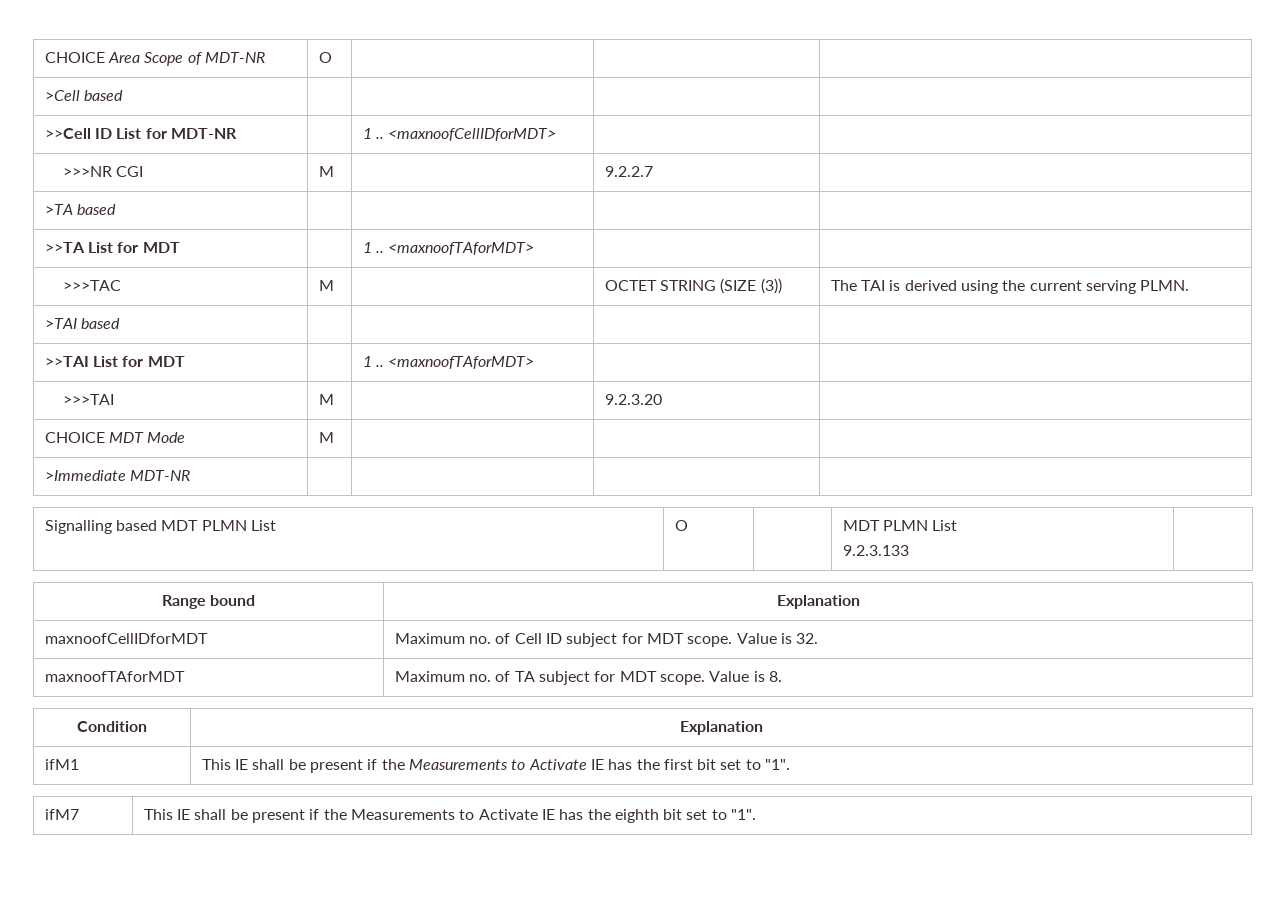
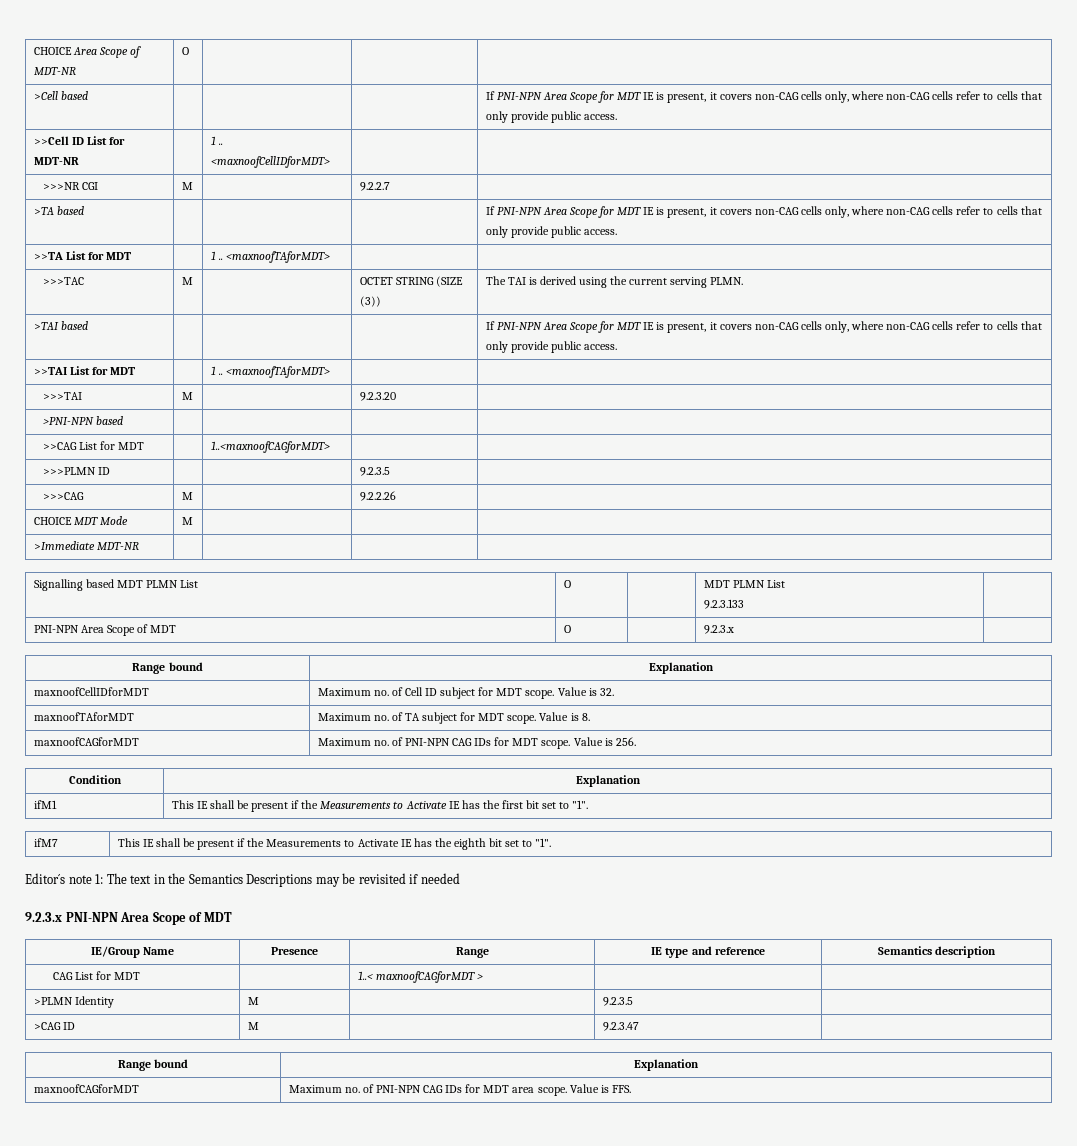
- >Cell based | | | |
+ >Cell based | | | | If PNI-NPN Area Scope for MDT IE is present, it covers non-CAG cells only, where non-CAG cells refer to cells that only provide public access.
- >TA based | | | |
+ >TA based | | | | If PNI-NPN Area Scope for MDT IE is present, it covers non-CAG cells only, where non-CAG cells refer to cells that only provide public access.
- >TAI based | | | |
+ >TAI based | | | | If PNI-NPN Area Scope for MDT IE is present, it covers non-CAG cells only, where non-CAG cells refer to cells that only provide public access.
+ >PNI-NPN based | | | |
+ >>CAG List for MDT | | 1..<maxnoofCAGforMDT> | |
+ >>>PLMN ID | | | 9.2.3.5 |
+ >>>CAG | M | | 9.2.2.26 |
+ PNI-NPN Area Scope of MDT | O | | 9.2.3.x |
+ maxnoofCAGforMDT | Maximum no. of PNI-NPN CAG IDs for MDT scope. Value is 256.
+ Editor´s note 1: The text in the Semantics Descriptions may be revisited if needed
+ 9.2.3.x PNI-NPN Area Scope of MDT
+ IE/Group Name | Presence | Range | IE type and reference | Semantics description
+ CAG List for MDT | | 1..< maxnoofCAGforMDT > | |
+ >PLMN Identity | M | | 9.2.3.5 |
+ >CAG ID | M | | 9.2.3.47 |
+ Range bound | Explanation
+ maxnoofCAGforMDT | Maximum no. of PNI-NPN CAG IDs for MDT area scope. Value is FFS.

